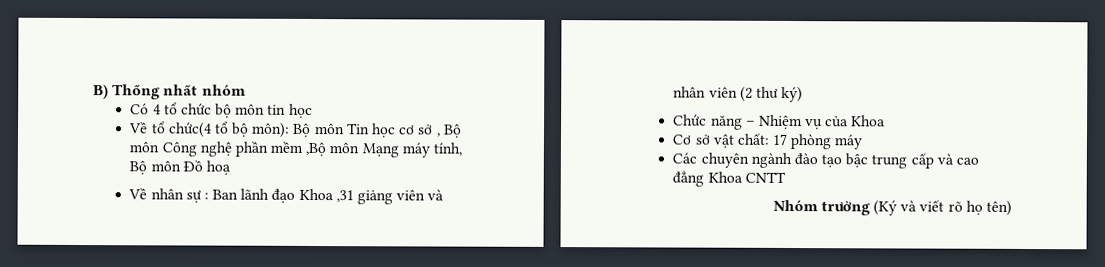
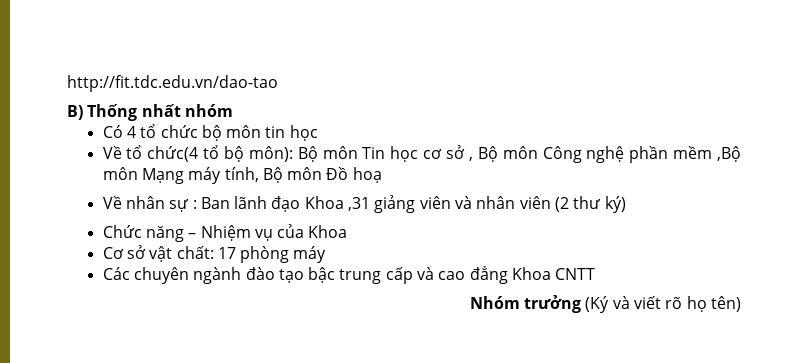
+ http://fit.tdc.edu.vn/dao-tao

